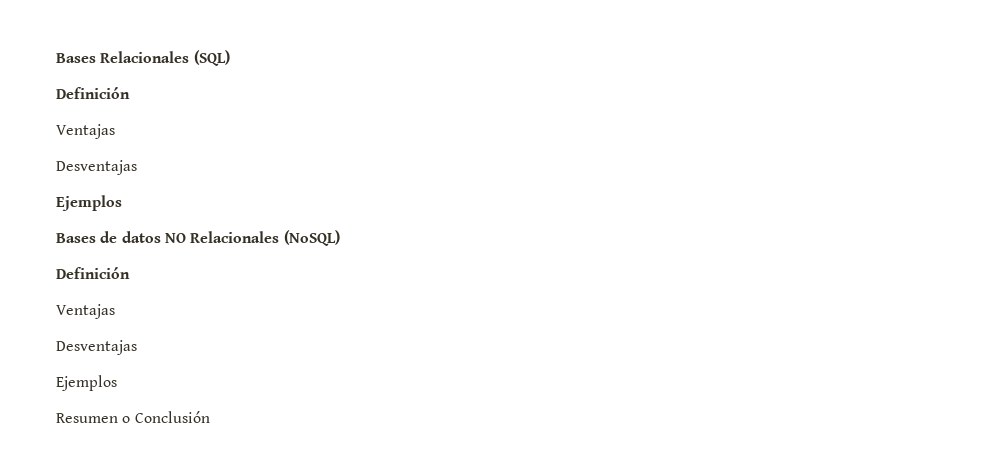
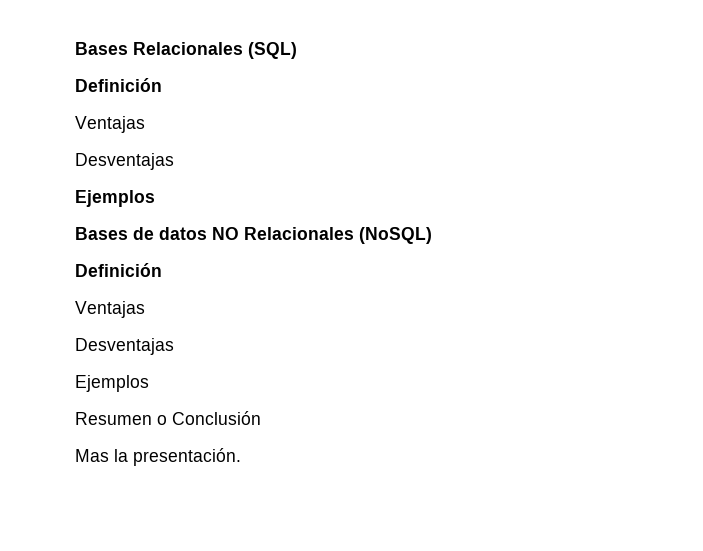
+ Mas la presentación.

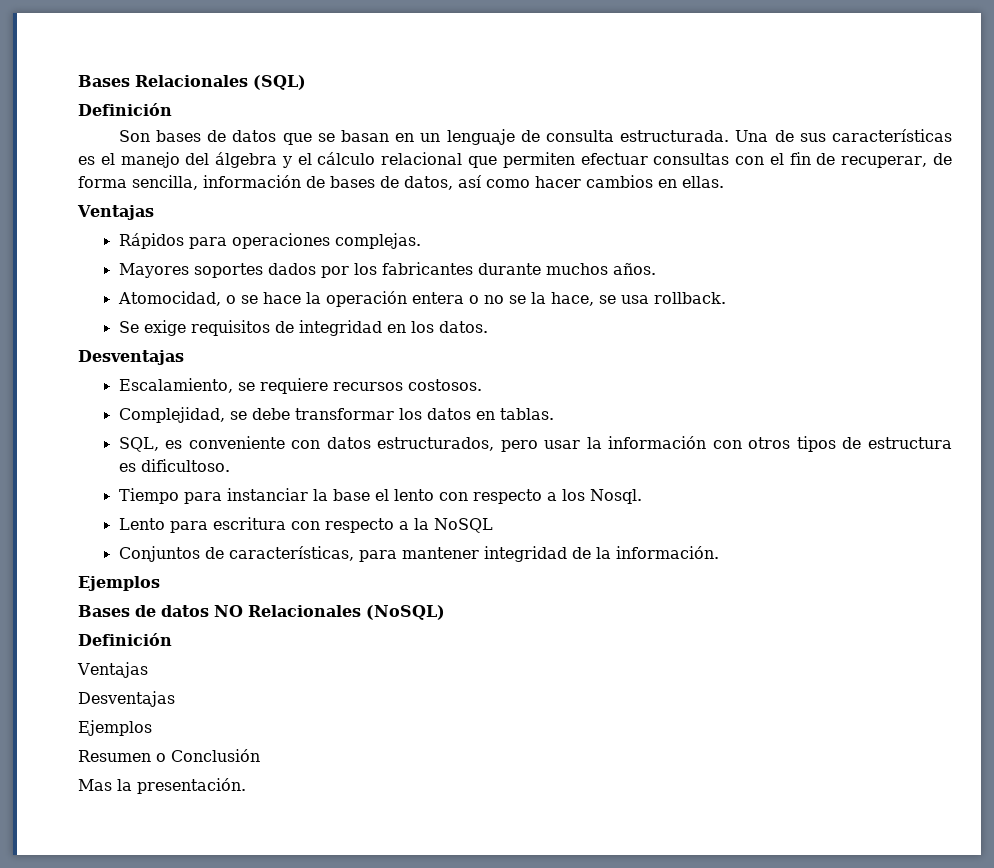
  Bases Relacionales (SQL)
  Definición
+ Son bases de datos que se basan en un lenguaje de consulta estructurada. Una de sus características es el manejo del álgebra y el cálculo relacional que permiten efectuar consultas con el fin de recuperar, de forma sencilla, información de bases de datos, así como hacer cambios en ellas.
  Ventajas
+ Rápidos para operaciones complejas.
+ Mayores soportes dados por los fabricantes durante muchos años.
+ Atomocidad, o se hace la operación entera o no se la hace, se usa rollback.
+ Se exige requisitos de integridad en los datos.
  Desventajas
+ Escalamiento, se requiere recursos costosos.
+ Complejidad, se debe transformar los datos en tablas.
+ SQL, es conveniente con datos estructurados, pero usar la información con otros tipos de estructura es dificultoso.
+ Tiempo para instanciar la base el lento con respecto a los Nosql.
+ Lento para escritura con respecto a la NoSQL
+ Conjuntos de características, para mantener integridad de la información.

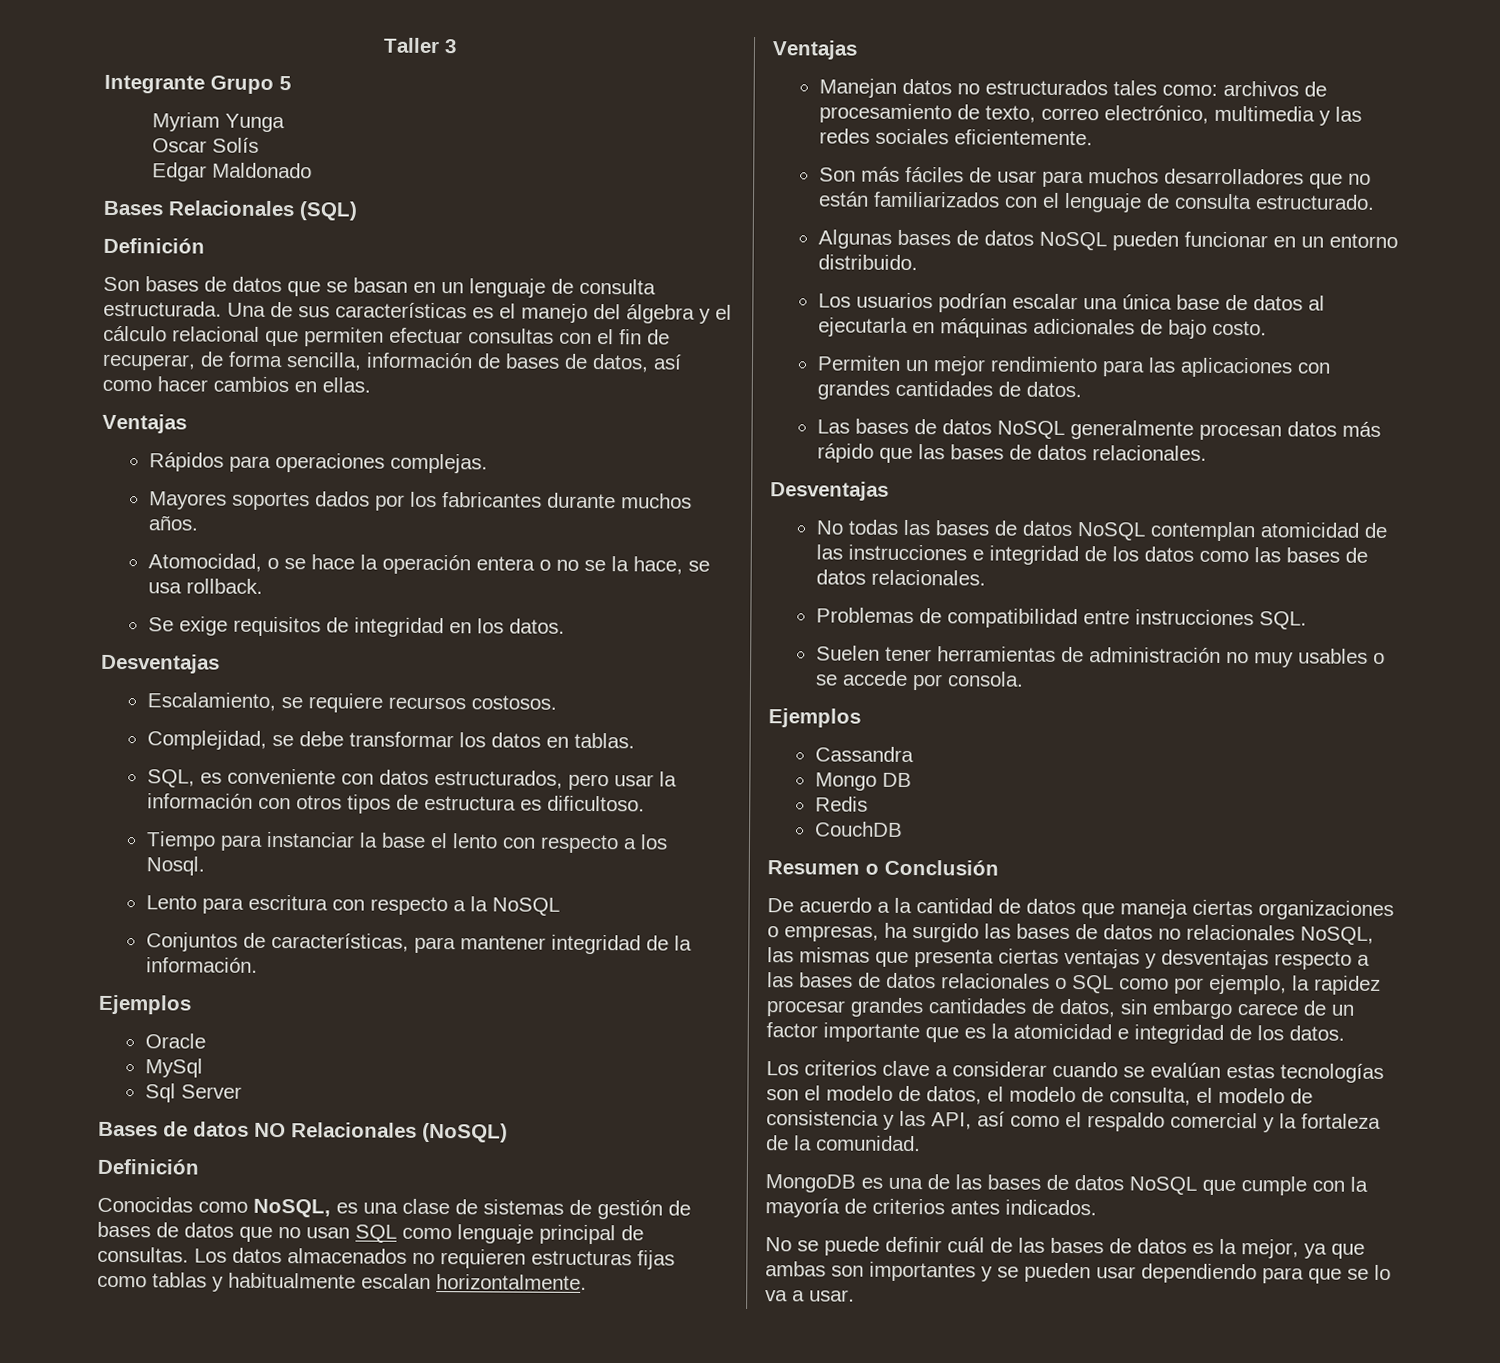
+ Taller 3
+ Integrante Grupo 5
+ Myriam Yunga
+ Oscar Solís
+ Edgar Maldonado
+ Oracle
+ MySql
+ Sql Server
  Bases de datos NO Relacionales (NoSQL)
  Definición
+ Conocidas como NoSQL, es una clase de sistemas de gestión de bases de datos que no usan SQL como lenguaje principal de consultas. Los datos almacenados no requieren estructuras fijas como tablas y habitualmente escalan horizontalmente.
  Ventajas
+ Manejan datos no estructurados tales como: archivos de procesamiento de texto, correo electrónico, multimedia y las redes sociales eficientemente.
+ Son más fáciles de usar para muchos desarrolladores que no están familiarizados con el lenguaje de consulta estructurado.
+ Algunas bases de datos NoSQL pueden funcionar en un entorno distribuido.
+ Los usuarios podrían escalar una única base de datos al ejecutarla en máquinas adicionales de bajo costo.
+ Permiten un mejor rendimiento para las aplicaciones con grandes cantidades de datos.
+ Las bases de datos NoSQL generalmente procesan datos más rápido que las bases de datos relacionales.
  Desventajas
+ No todas las bases de datos NoSQL contemplan atomicidad de las instrucciones e integridad de los datos como las bases de datos relacionales.
+ Problemas de compatibilidad entre instrucciones SQL.
+ Suelen tener herramientas de administración no muy usables o se accede por consola.
  Ejemplos
+ Cassandra
+ Mongo DB
+ Redis
+ CouchDB
  Resumen o Conclusión
- Mas la presentación.
+ De acuerdo a la cantidad de datos que maneja ciertas organizaciones o empresas, ha surgido las bases de datos no relacionales NoSQL, las mismas que presenta ciertas ventajas y desventajas respecto a las bases de datos relacionales o SQL como por ejemplo, la rapidez procesar grandes cantidades de datos, sin embargo carece de un factor importante que es la atomicidad e integridad de los datos.
+ Los criterios clave a considerar cuando se evalúan estas tecnologías son el modelo de datos, el modelo de consulta, el modelo de consistencia y las API, así como el respaldo comercial y la fortaleza de la comunidad.
+ MongoDB es una de las bases de datos NoSQL que cumple con la mayoría de criterios antes indicados.
+ No se puede definir cuál de las bases de datos es la mejor, ya que ambas son importantes y se pueden usar dependiendo para que se lo va a usar.

